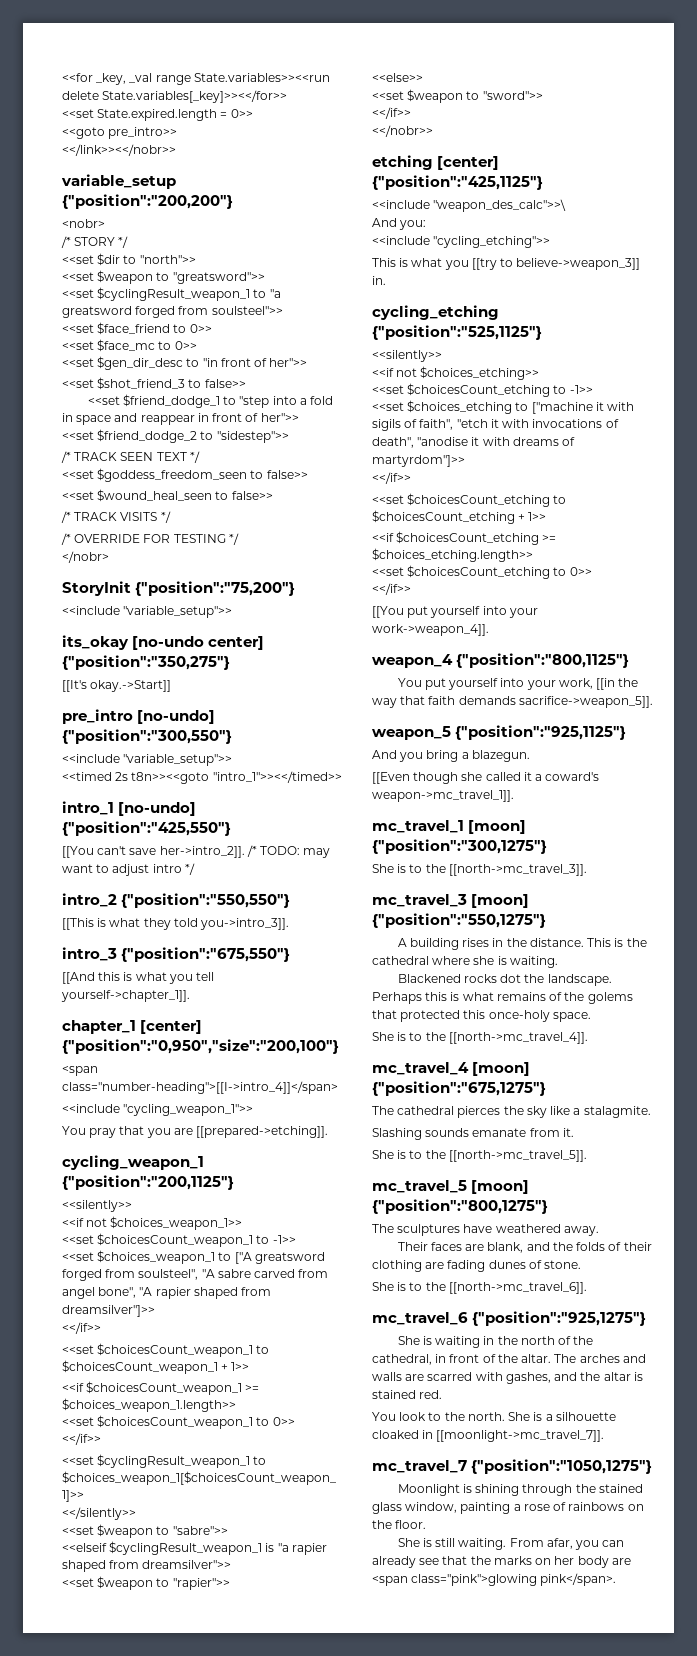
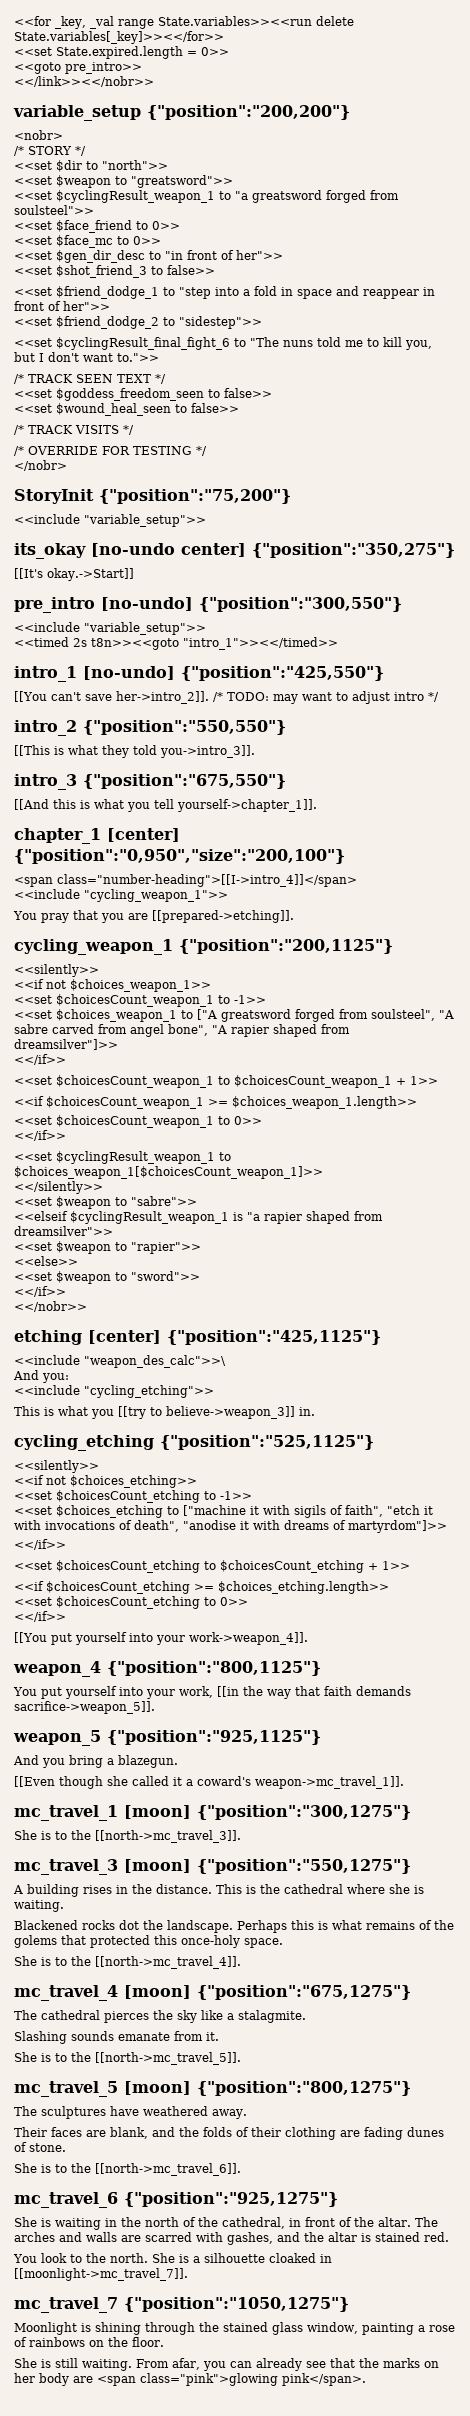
+ <<set $cyclingResult_final_fight_6 to "The nuns told me to kill you, but I don't want to.">>

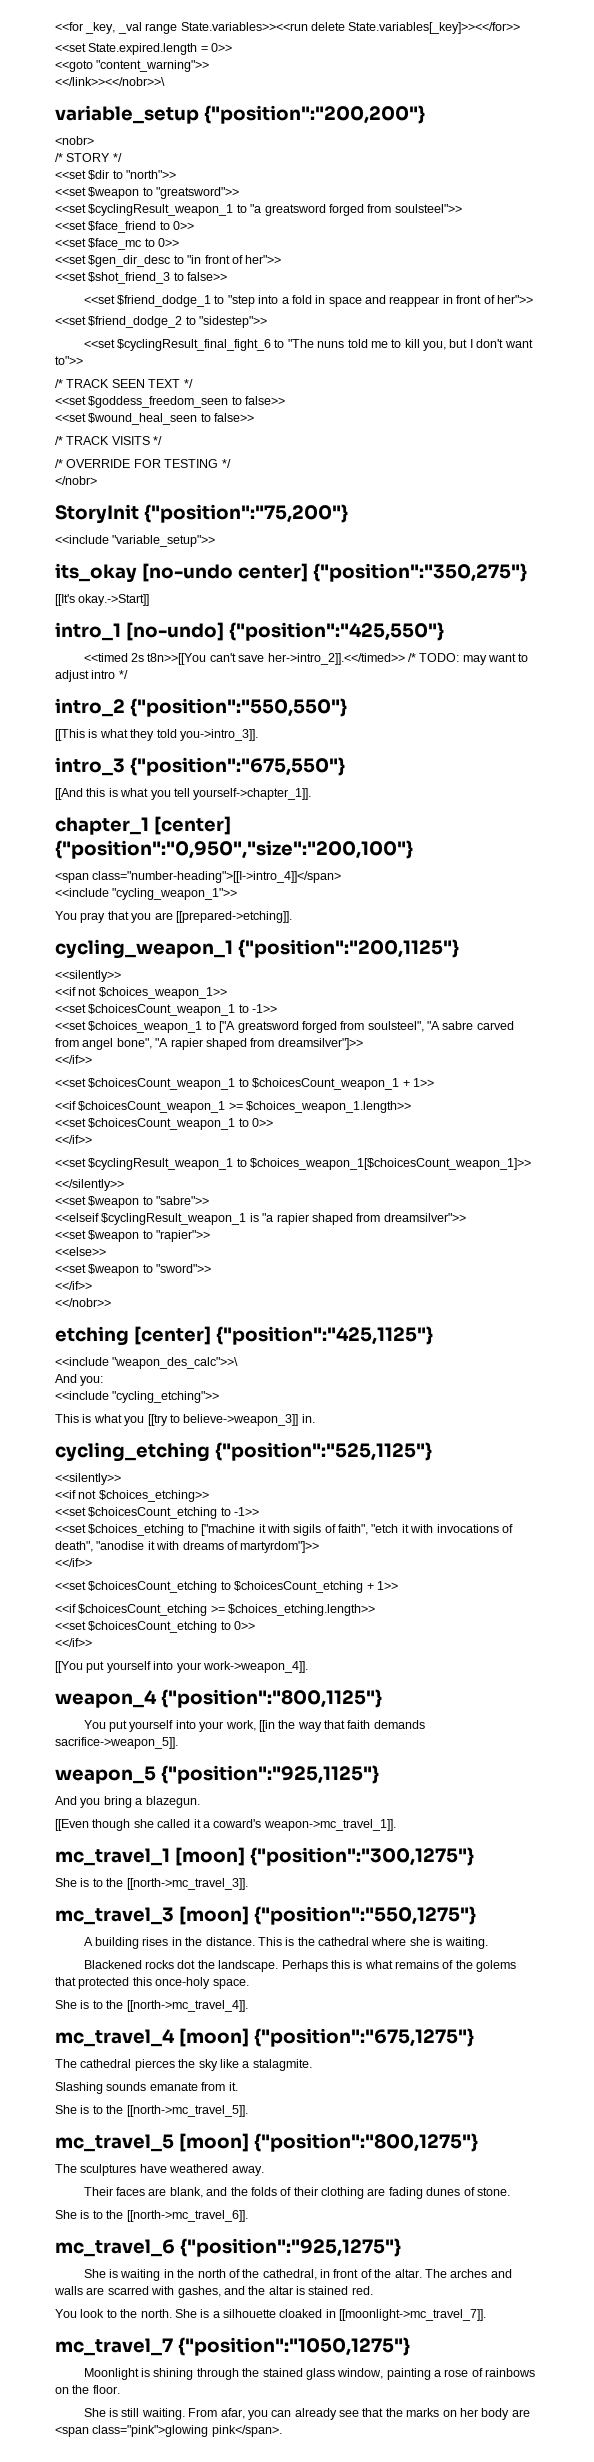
- <<goto pre_intro>>
- <</link>><</nobr>>
+ <<goto "content_warning">>
+ <</link>><</nobr>>\
- <<set $cyclingResult_final_fight_6 to "The nuns told me to kill you, but I don't want to.">>
+ <<set $cyclingResult_final_fight_6 to "The nuns told me to kill you, but I don't want to">>
- pre_intro [no-undo] {"position":"300,550"}
- <<include "variable_setup">>
- <<timed 2s t8n>><<goto "intro_1">><</timed>>
- [[You can't save her->intro_2]]. /* TODO: may want to adjust intro */
+ <<timed 2s t8n>>[[You can't save her->intro_2]].<</timed>> /* TODO: may want to adjust intro */

